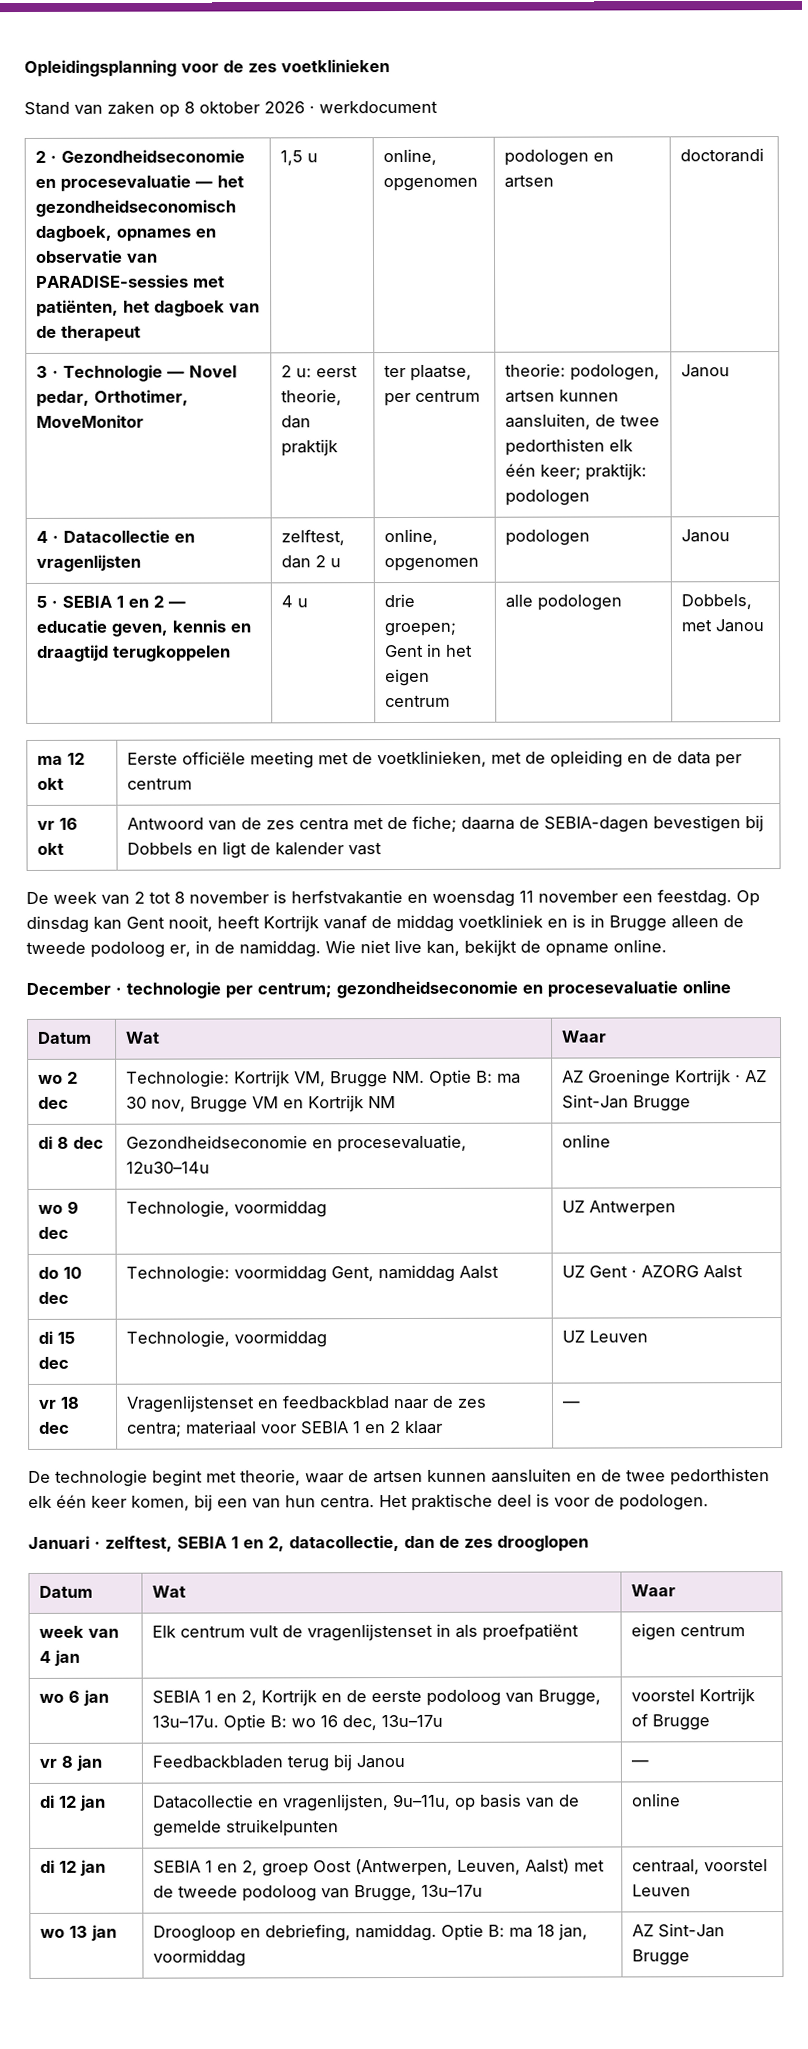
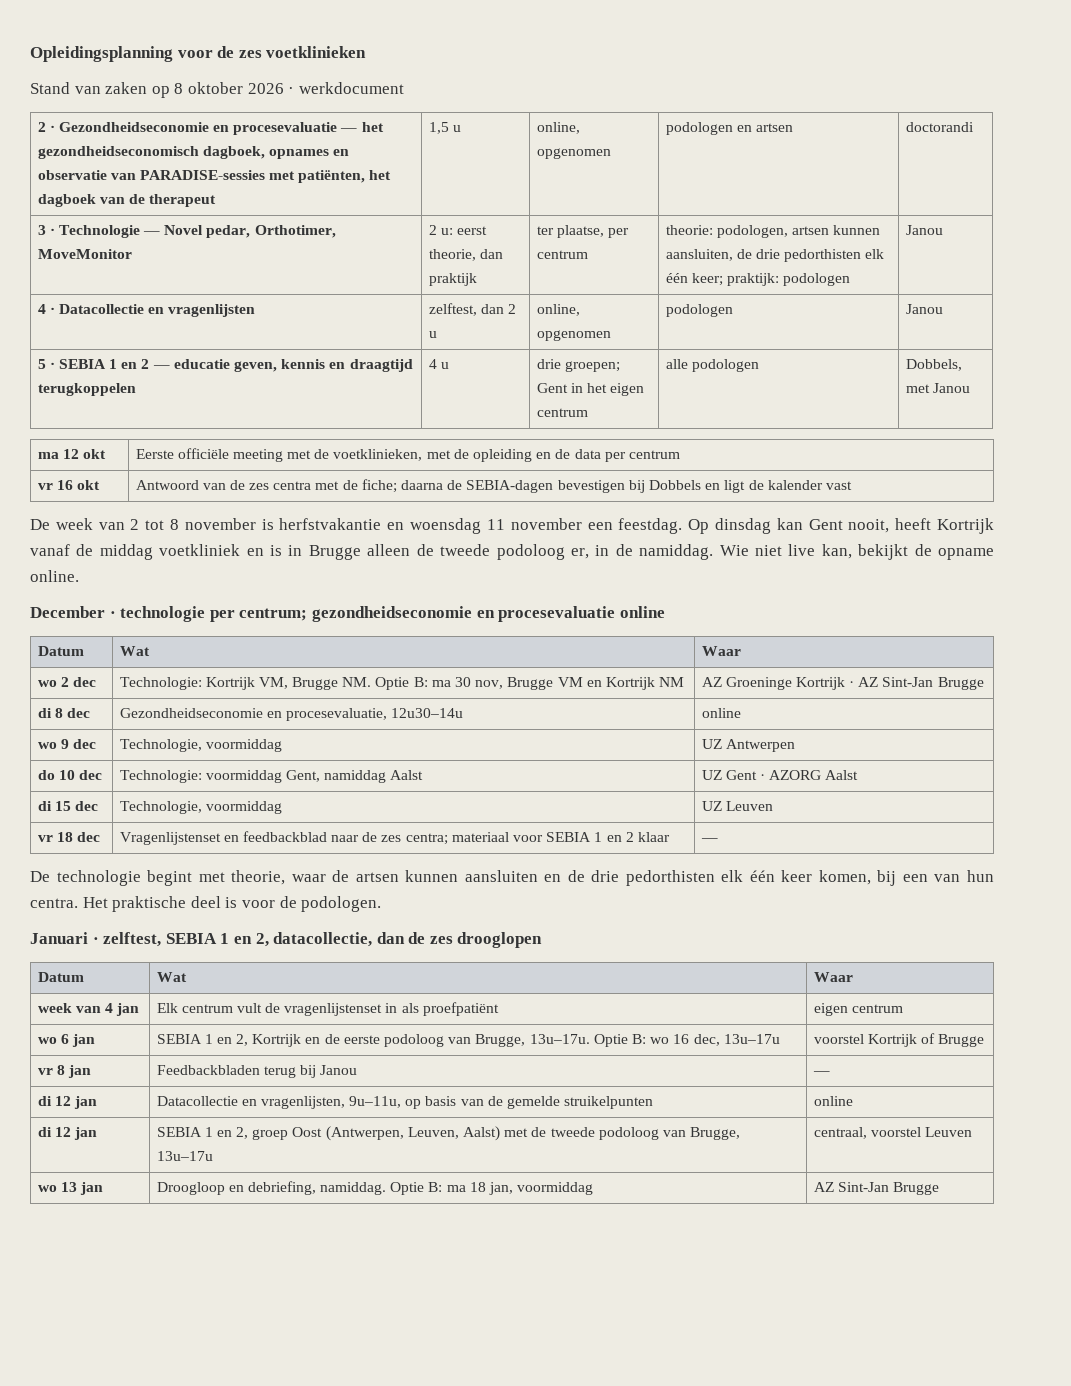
- 3 · Technologie — Novel pedar, Orthotimer, MoveMonitor | 2 u: eerst theorie, dan praktijk | ter plaatse, per centrum | theorie: podologen, artsen kunnen aansluiten, de twee pedorthisten elk één keer; praktijk: podologen | Janou
+ 3 · Technologie — Novel pedar, Orthotimer, MoveMonitor | 2 u: eerst theorie, dan praktijk | ter plaatse, per centrum | theorie: podologen, artsen kunnen aansluiten, de drie pedorthisten elk één keer; praktijk: podologen | Janou
- De technologie begint met theorie, waar de artsen kunnen aansluiten en de twee pedorthisten elk één keer komen, bij een van hun centra.
+ De technologie begint met theorie, waar de artsen kunnen aansluiten en de drie pedorthisten elk één keer komen, bij een van hun centra.

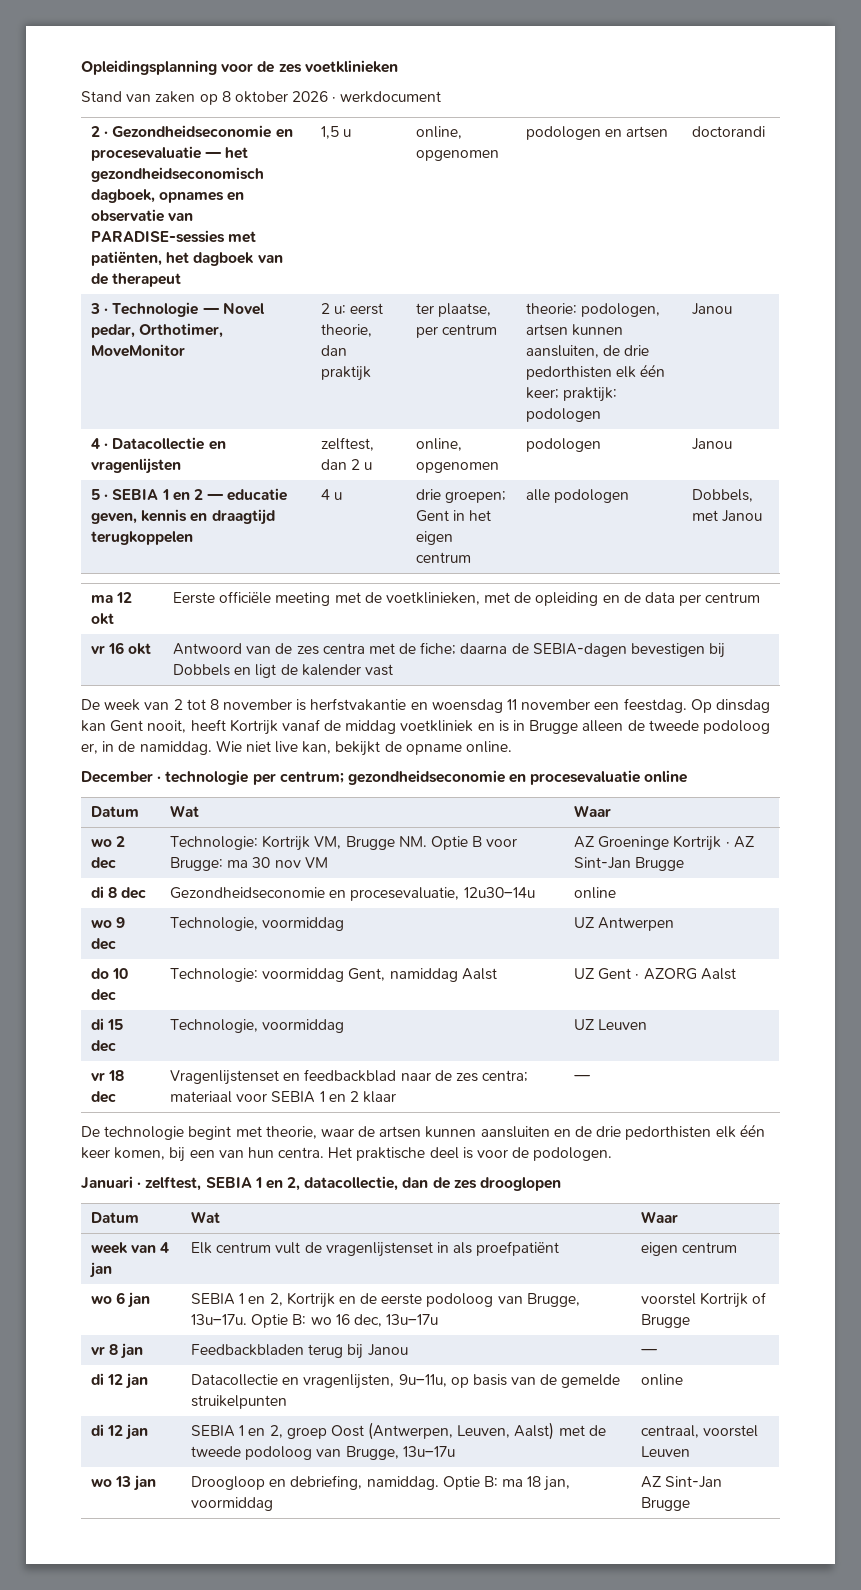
- wo 2 dec | Technologie: Kortrijk VM, Brugge NM. Optie B: ma 30 nov, Brugge VM en Kortrijk NM | AZ Groeninge Kortrijk · AZ Sint-Jan Brugge
+ wo 2 dec | Technologie: Kortrijk VM, Brugge NM. Optie B voor Brugge: ma 30 nov VM | AZ Groeninge Kortrijk · AZ Sint-Jan Brugge

